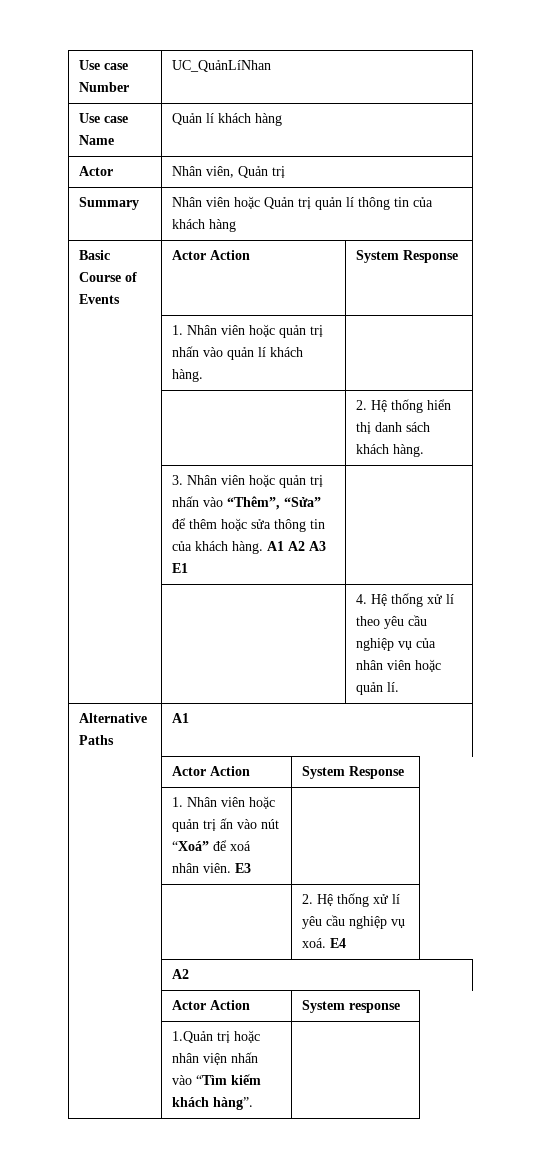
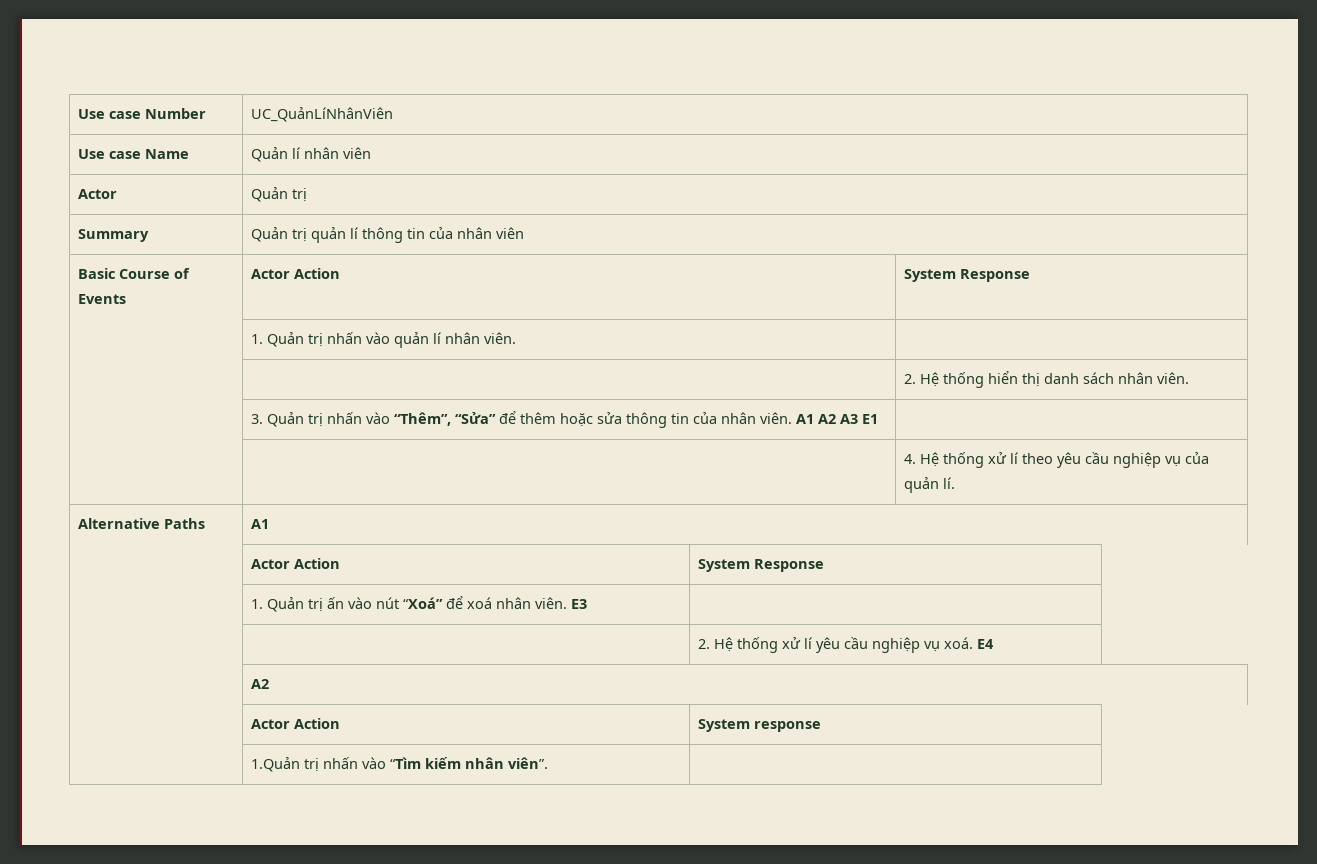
- Use case Number | UC_QuảnLíNhan
+ Use case Number | UC_QuảnLíNhânViên
- Use case Name | Quản lí khách hàng
+ Use case Name | Quản lí nhân viên
- Actor | Nhân viên, Quản trị
+ Actor | Quản trị
- Summary | Nhân viên hoặc Quản trị quản lí thông tin của khách hàng
+ Summary | Quản trị quản lí thông tin của nhân viên
- | 1. Nhân viên hoặc quản trị nhấn vào quản lí khách hàng. |
+ | 1. Quản trị nhấn vào quản lí nhân viên. |
- | | 2. Hệ thống hiển thị danh sách khách hàng.
+ | | 2. Hệ thống hiển thị danh sách nhân viên.
- | 3. Nhân viên hoặc quản trị nhấn vào “Thêm”, “Sửa” để thêm hoặc sửa thông tin của khách hàng. A1 A2 A3 E1 |
+ | 3. Quản trị nhấn vào “Thêm”, “Sửa” để thêm hoặc sửa thông tin của nhân viên. A1 A2 A3 E1 |
- | | 4. Hệ thống xử lí theo yêu cầu nghiệp vụ của nhân viên hoặc quản lí.
+ | | 4. Hệ thống xử lí theo yêu cầu nghiệp vụ của quản lí.
- | 1. Nhân viên hoặc quản trị ấn vào nút “Xoá” để xoá nhân viên. E3 |
+ | 1. Quản trị ấn vào nút “Xoá” để xoá nhân viên. E3 |
- | 1.Quản trị hoặc nhân viện nhấn vào “Tìm kiếm khách hàng”. |
+ | 1.Quản trị nhấn vào “Tìm kiếm nhân viên”. |

